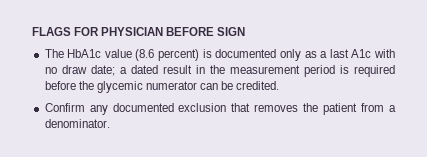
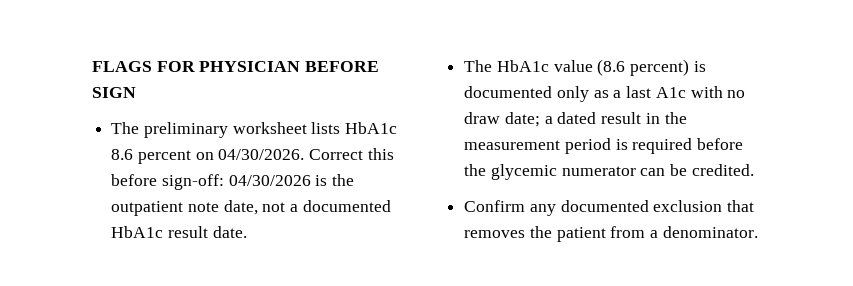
+ The preliminary worksheet lists HbA1c 8.6 percent on 04/30/2026. Correct this before sign-off: 04/30/2026 is the outpatient note date, not a documented HbA1c result date.

